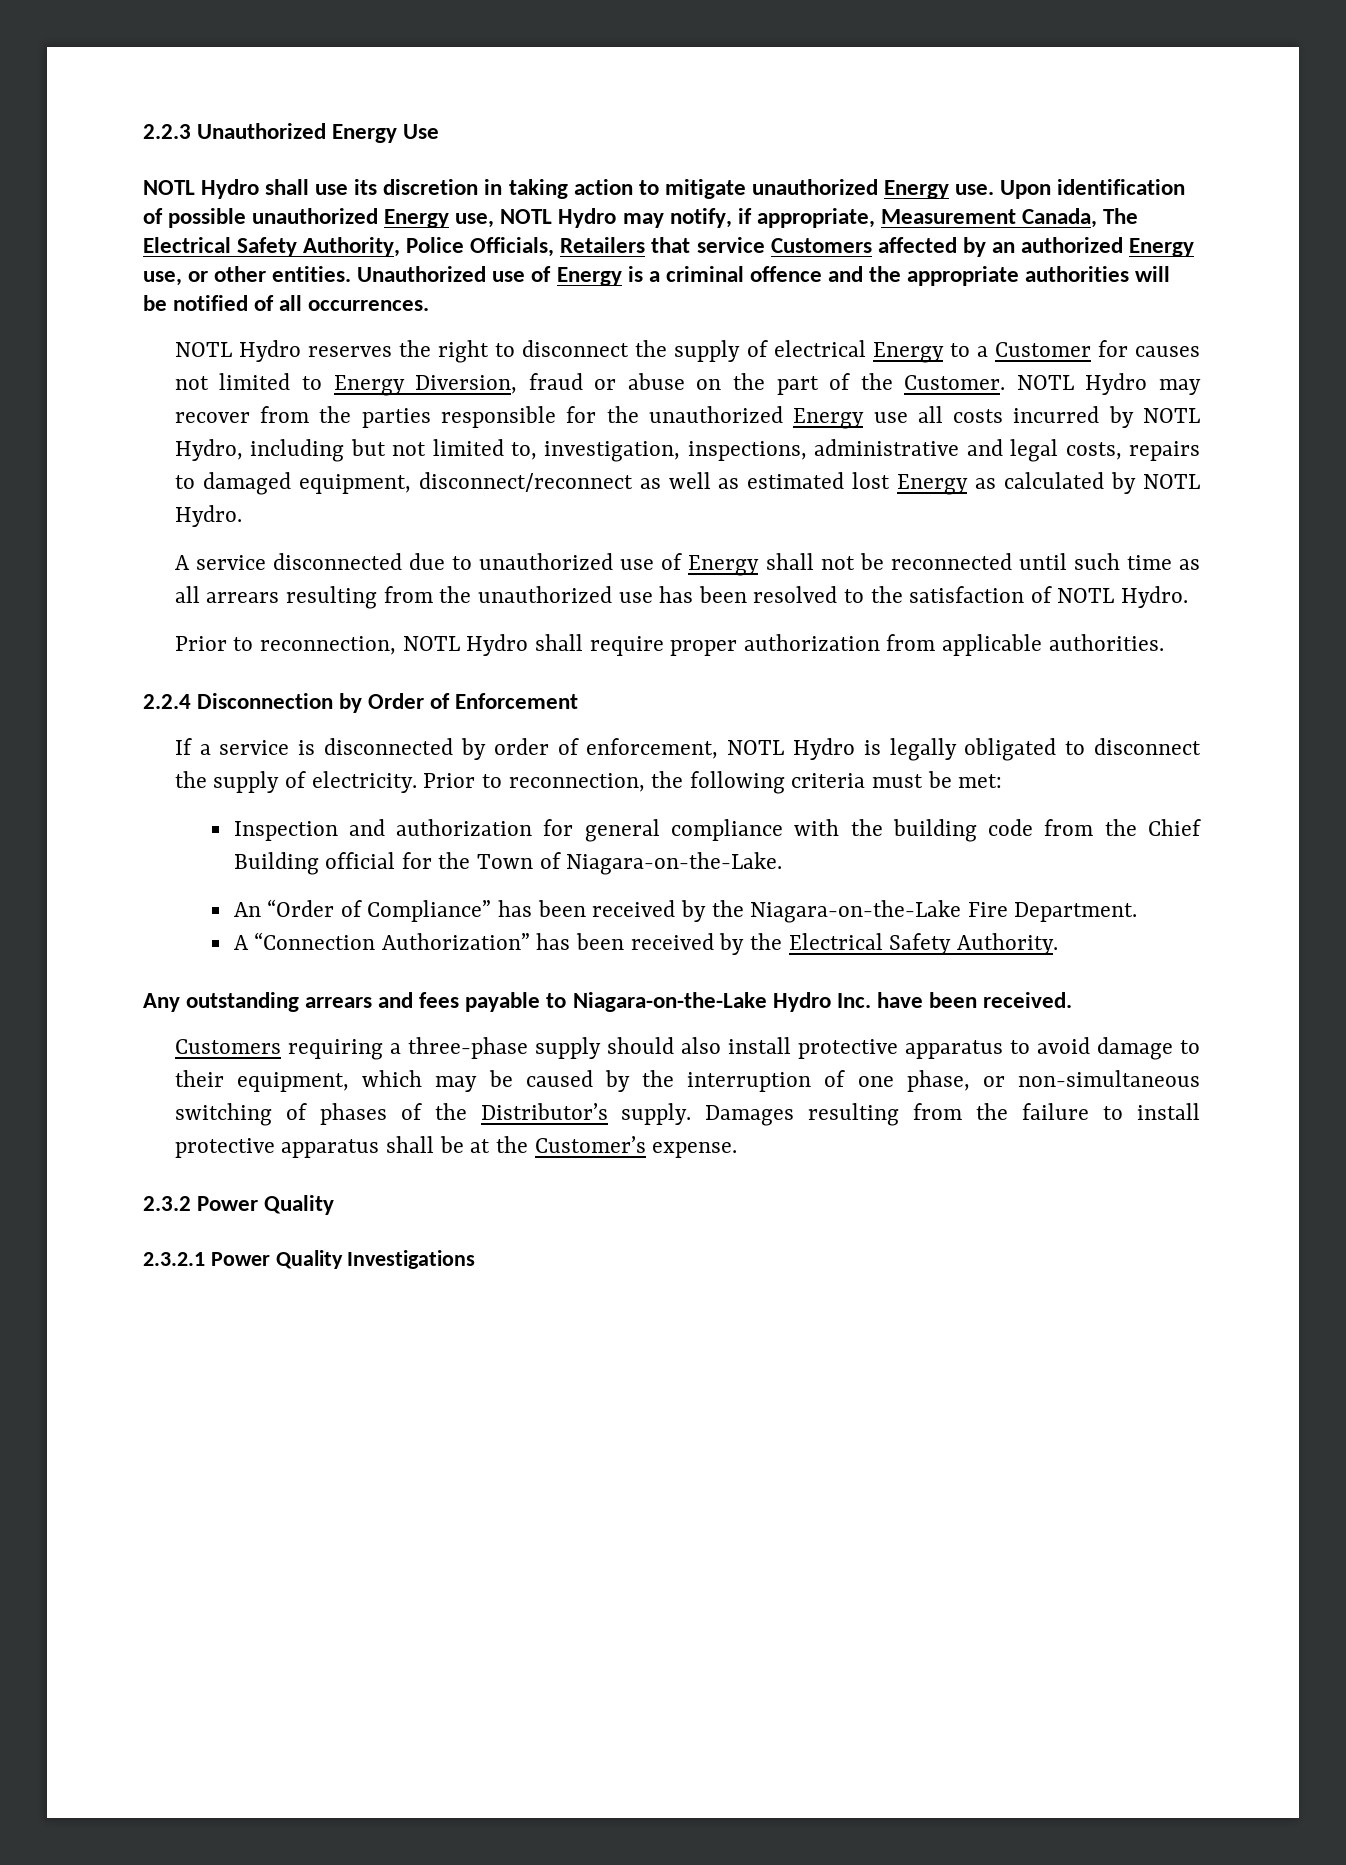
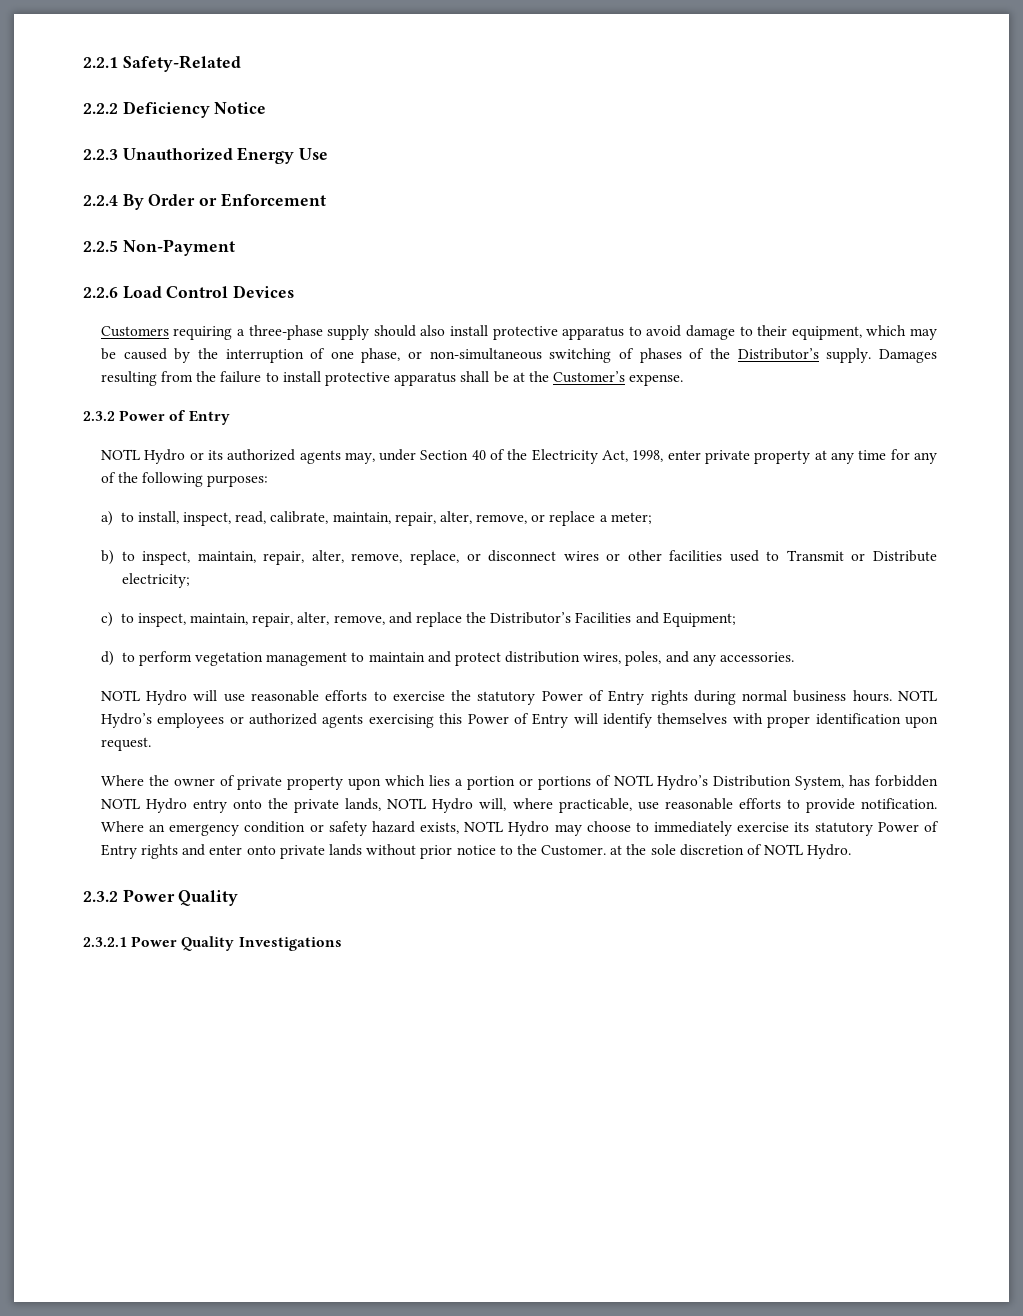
+ 2.2.1 Safety-Related
+ 2.2.2 Deficiency Notice
- NOTL Hydro shall use its discretion in taking action to mitigate unauthorized Energy use. Upon identification of possible unauthorized Energy use, NOTL Hydro may notify, if appropriate, Measurement Canada, The Electrical Safety Authority, Police Officials, Retailers that service Customers affected by an authorized Energy use, or other entities. Unauthorized use of Energy is a criminal offence and the appropriate authorities will be notified of all occurrences.
- NOTL Hydro reserves the right to disconnect the supply of electrical Energy to a Customer for causes not limited to Energy Diversion, fraud or abuse on the part of the Customer. NOTL Hydro may recover from the parties responsible for the unauthorized Energy use all costs incurred by NOTL Hydro, including but not limited to, investigation, inspections, administrative and legal costs, repairs to damaged equipment, disconnect/reconnect as well as estimated lost Energy as calculated by NOTL Hydro.
- A service disconnected due to unauthorized use of Energy shall not be reconnected until such time as all arrears resulting from the unauthorized use has been resolved to the satisfaction of NOTL Hydro.
- Prior to reconnection, NOTL Hydro shall require proper authorization from applicable authorities.
- 2.2.4 Disconnection by Order of Enforcement
- If a service is disconnected by order of enforcement, NOTL Hydro is legally obligated to disconnect the supply of electricity. Prior to reconnection, the following criteria must be met:
- Inspection and authorization for general compliance with the building code from the Chief Building official for the Town of Niagara-on-the-Lake.
- An “Order of Compliance” has been received by the Niagara-on-the-Lake Fire Department.
- A “Connection Authorization” has been received by the Electrical Safety Authority.
- Any outstanding arrears and fees payable to Niagara-on-the-Lake Hydro Inc. have been received.
+ 2.2.4 By Order or Enforcement
+ 2.2.5 Non-Payment
+ 2.2.6 Load Control Devices
+ 2.3.2 Power of Entry
+ NOTL Hydro or its authorized agents may, under Section 40 of the Electricity Act, 1998, enter private property at any time for any of the following purposes:
+ a) to install, inspect, read, calibrate, maintain, repair, alter, remove, or replace a meter;
+ b) to inspect, maintain, repair, alter, remove, replace, or disconnect wires or other facilities used to Transmit or Distribute electricity;
+ c) to inspect, maintain, repair, alter, remove, and replace the Distributor’s Facilities and Equipment;
+ d) to perform vegetation management to maintain and protect distribution wires, poles, and any accessories.
+ NOTL Hydro will use reasonable efforts to exercise the statutory Power of Entry rights during normal business hours. NOTL Hydro’s employees or authorized agents exercising this Power of Entry will identify themselves with proper identification upon request.
+ Where the owner of private property upon which lies a portion or portions of NOTL Hydro’s Distribution System, has forbidden NOTL Hydro entry onto the private lands, NOTL Hydro will, where practicable, use reasonable efforts to provide notification. Where an emergency condition or safety hazard exists, NOTL Hydro may choose to immediately exercise its statutory Power of Entry rights and enter onto private lands without prior notice to the Customer. at the sole discretion of NOTL Hydro.

